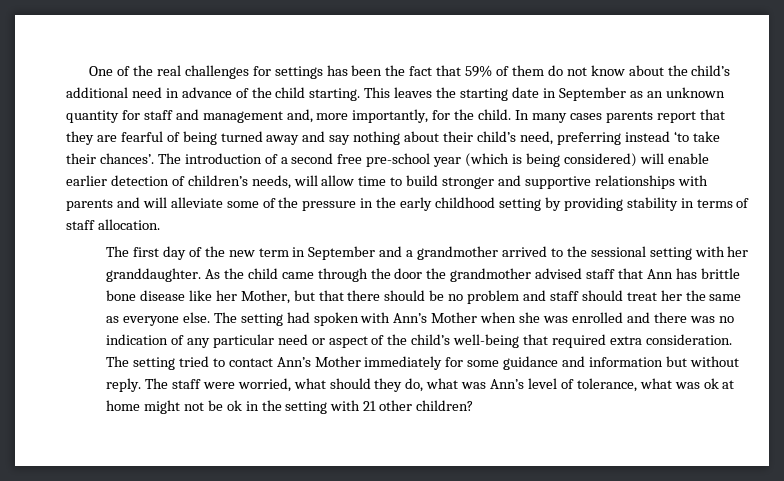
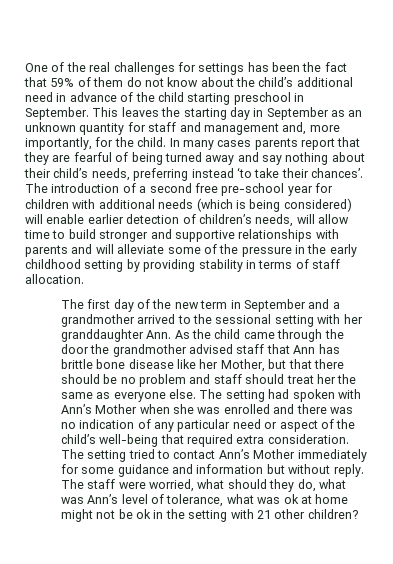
- One of the real challenges for settings has been the fact that 59% of them do not know about the child’s additional need in advance of the child starting.
+ One of the real challenges for settings has been the fact that 59% of them do not know about the child’s additional need in advance of the child starting preschool in September.
- This leaves the starting date in September as an unknown quantity for staff and management and, more importantly, for the child.
+ This leaves the starting day in September as an unknown quantity for staff and management and, more importantly, for the child.
- In many cases parents report that they are fearful of being turned away and say nothing about their child’s need, preferring instead ‘to take their chances’.
+ In many cases parents report that they are fearful of being turned away and say nothing about their child’s needs, preferring instead ‘to take their chances’.
- The introduction of a second free pre-school year (which is being considered) will enable earlier detection of children’s needs, will allow time to build stronger and supportive relationships with parents and will alleviate some of the pressure in the early childhood setting by providing stability in terms of staff allocation.
+ The introduction of a second free pre-school year for children with additional needs (which is being considered) will enable earlier detection of children’s needs, will allow time to build stronger and supportive relationships with parents and will alleviate some of the pressure in the early childhood setting by providing stability in terms of staff allocation.
- The first day of the new term in September and a grandmother arrived to the sessional setting with her granddaughter. As the child came through the door the grandmother advised staff that Ann has brittle bone disease like her Mother, but that there should be no problem and staff should treat her the same as everyone else.
+ The first day of the new term in September and a grandmother arrived to the sessional setting with her granddaughter Ann. As the child came through the door the grandmother advised staff that Ann has brittle bone disease like her Mother, but that there should be no problem and staff should treat her the same as everyone else.

